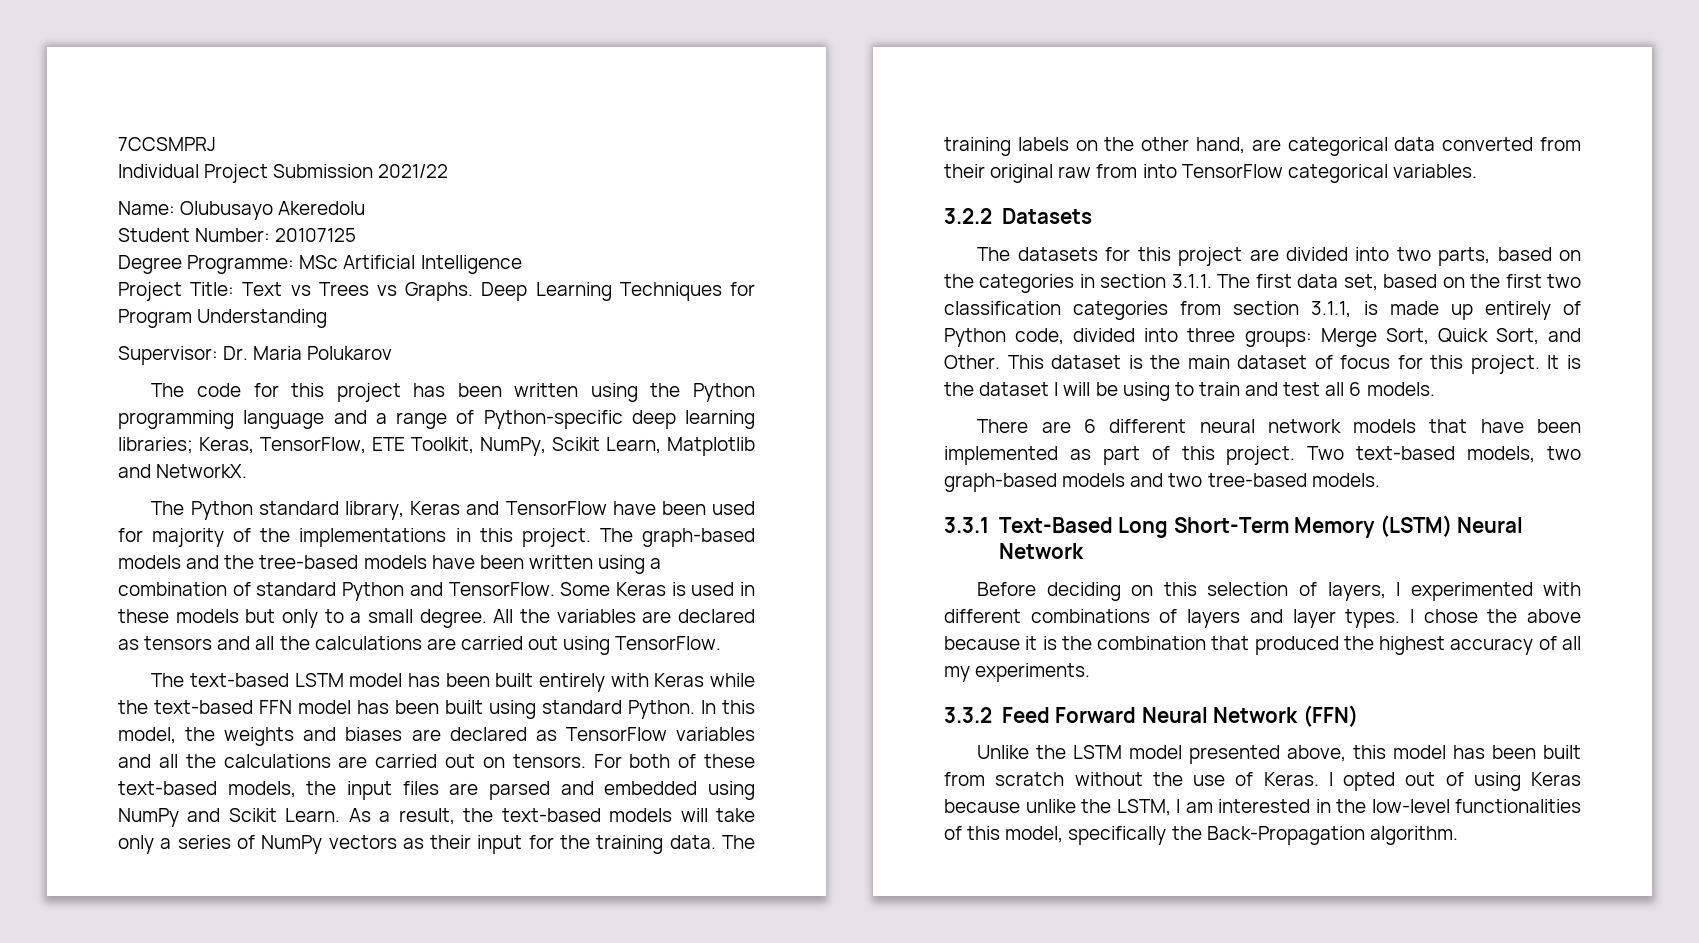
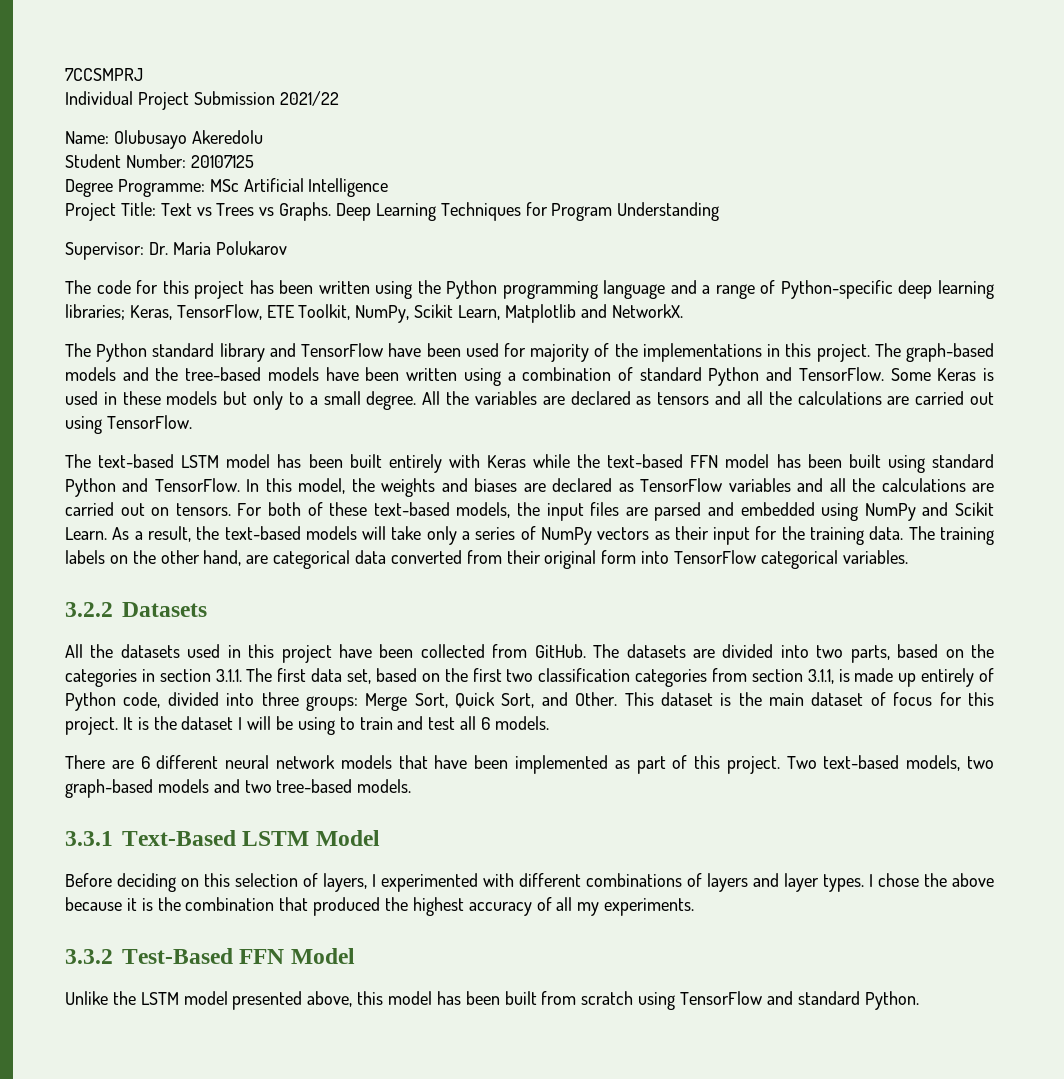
- The Python standard library, Keras and TensorFlow have been used for majority of the implementations in this project.
+ The Python standard library and TensorFlow have been used for majority of the implementations in this project.
- The text-based LSTM model has been built entirely with Keras while the text-based FFN model has been built using standard Python.
+ The text-based LSTM model has been built entirely with Keras while the text-based FFN model has been built using standard Python and TensorFlow.
- The training labels on the other hand, are categorical data converted from their original raw from into TensorFlow categorical variables.
+ The training labels on the other hand, are categorical data converted from their original form into TensorFlow categorical variables.
- The datasets for this project are divided into two parts, based on the categories in section 3.1.1. The first data set, based on the first two classification categories from section 3.1.1, is made up entirely of Python code, divided into three groups: Merge Sort, Quick Sort, and Other.
+ All the datasets used in this project have been collected from GitHub. The datasets are divided into two parts, based on the categories in section 3.1.1. The first data set, based on the first two classification categories from section 3.1.1, is made up entirely of Python code, divided into three groups: Merge Sort, Quick Sort, and Other.
- 3.3.1 Text-Based Long Short-Term Memory (LSTM) Neural Network
+ 3.3.1 Text-Based LSTM Model
- 3.3.2 Feed Forward Neural Network (FFN)
+ 3.3.2 Test-Based FFN Model
- Unlike the LSTM model presented above, this model has been built from scratch without the use of Keras. I opted out of using Keras because unlike the LSTM, I am interested in the low-level functionalities of this model, specifically the Back-Propagation algorithm.
+ Unlike the LSTM model presented above, this model has been built from scratch using TensorFlow and standard Python.

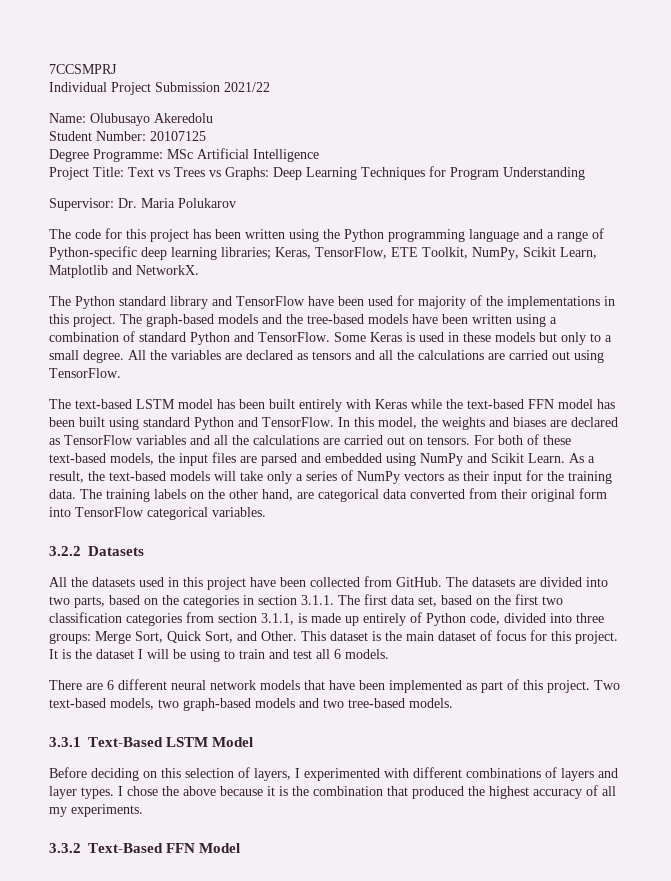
- Project Title: Text vs Trees vs Graphs. Deep Learning Techniques for Program Understanding
+ Project Title: Text vs Trees vs Graphs: Deep Learning Techniques for Program Understanding
- 3.3.2 Test-Based FFN Model
+ 3.3.2 Text-Based FFN Model
- Unlike the LSTM model presented above, this model has been built from scratch using TensorFlow and standard Python.

